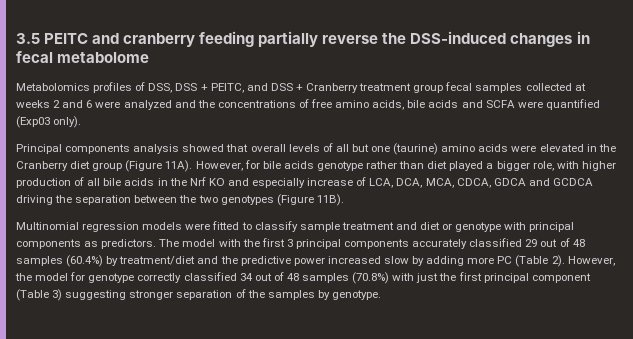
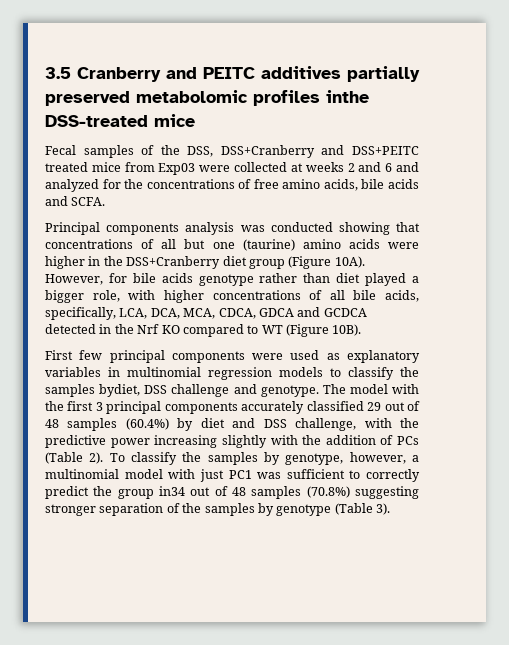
- 3.5 PEITC and cranberry feeding partially reverse the DSS-induced changes in fecal metabolome
- Metabolomics profiles of DSS, DSS + PEITC, and DSS + Cranberry treatment group fecal samples collected at weeks 2 and 6 were analyzed and the concentrations of free amino acids, bile acids and SCFA were quantified (Exp03 only).
- Principal components analysis showed that overall levels of all but one (taurine) amino acids were elevated in the Cranberry diet group (Figure 11A).
+ 3.5 Cranberry and PEITC additives partially preserved metabolomic profiles inthe DSS-treated mice
+ Fecal samples of the DSS, DSS+Cranberry and DSS+PEITC treated mice from Exp03 were collected at weeks 2 and 6 and analyzed for the concentrations of free amino acids, bile acids and SCFA.
+ Principal components analysis was conducted showing that concentrations of all but one (taurine) amino acids were higher in the DSS+Cranberry diet group (Figure 10A).
- However, for bile acids genotype rather than diet played a bigger role, with higher production of all bile acids in the Nrf KO and especially increase of LCA, DCA, MCA, CDCA, GDCA and GCDCA driving the separation between the two genotypes (Figure 11B).
- Multinomial regression models were fitted to classify sample treatment and diet or genotype with principal components as predictors.
+ However, for bile acids genotype rather than diet played a bigger role, with higher concentrations of all bile acids, specifically, LCA, DCA, MCA, CDCA, GDCA and GCDCA detected in the Nrf KO compared to WT (Figure 10B).
+ First few principal components were used as explanatory variables in multinomial regression models to classify the samples bydiet, DSS challenge and genotype.
- The model with the first 3 principal components accurately classified 29 out of 48 samples (60.4%) by treatment/diet and the predictive power increased slow by adding more PC (Table 2). However, the model for genotype correctly classified 34 out of 48 samples (70.8%) with just the first principal component (Table 3) suggesting stronger separation of the samples by genotype.
+ The model with the first 3 principal components accurately classified 29 out of 48 samples (60.4%) by diet and DSS challenge, with the predictive power increasing slightly with the addition of PCs (Table 2). To classify the samples by genotype, however, a multinomial model with just PC1 was sufficient to correctly predict the group in34 out of 48 samples (70.8%) suggesting stronger separation of the samples by genotype (Table 3).

